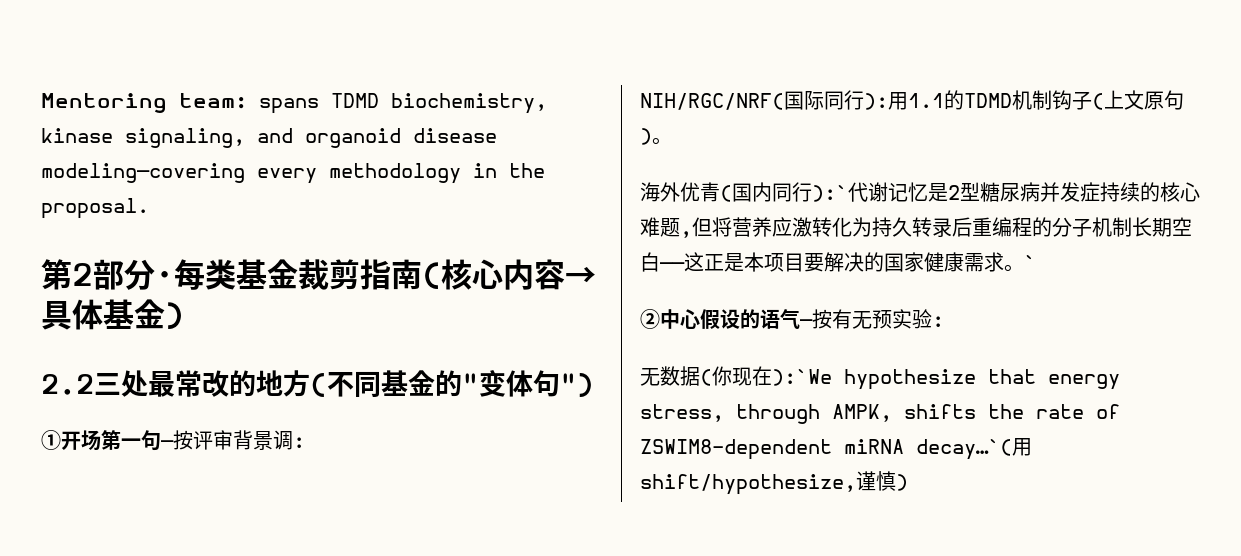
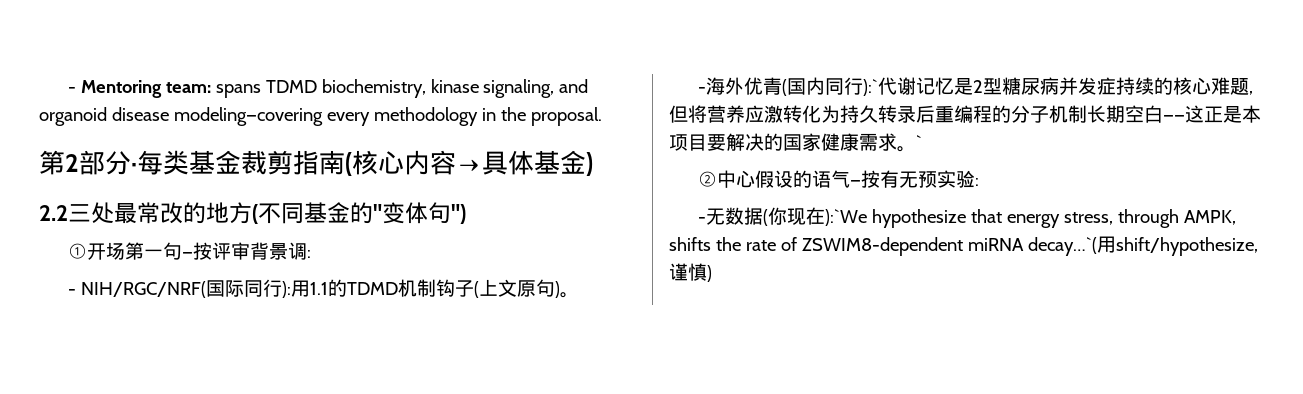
- Mentoring team: spans TDMD biochemistry, kinase signaling, and organoid disease modeling—covering every methodology in the proposal.
+ - Mentoring team: spans TDMD biochemistry, kinase signaling, and organoid disease modeling—covering every methodology in the proposal.
- NIH/RGC/NRF(国际同行):用1.1的TDMD机制钩子(上文原句)。
+ - NIH/RGC/NRF(国际同行):用1.1的TDMD机制钩子(上文原句)。
- 海外优青(国内同行):`代谢记忆是2型糖尿病并发症持续的核心难题,但将营养应激转化为持久转录后重编程的分子机制长期空白——这正是本项目要解决的国家健康需求。
+ -海外优青(国内同行):`代谢记忆是2型糖尿病并发症持续的核心难题,但将营养应激转化为持久转录后重编程的分子机制长期空白——这正是本项目要解决的国家健康需求。
- 无数据(你现在):`We hypothesize that energy stress, through AMPK, shifts the rate of ZSWIM8-dependent miRNA decay…`(用shift/hypothesize,谨慎)
+ -无数据(你现在):`We hypothesize that energy stress, through AMPK, shifts the rate of ZSWIM8-dependent miRNA decay…`(用shift/hypothesize,谨慎)

